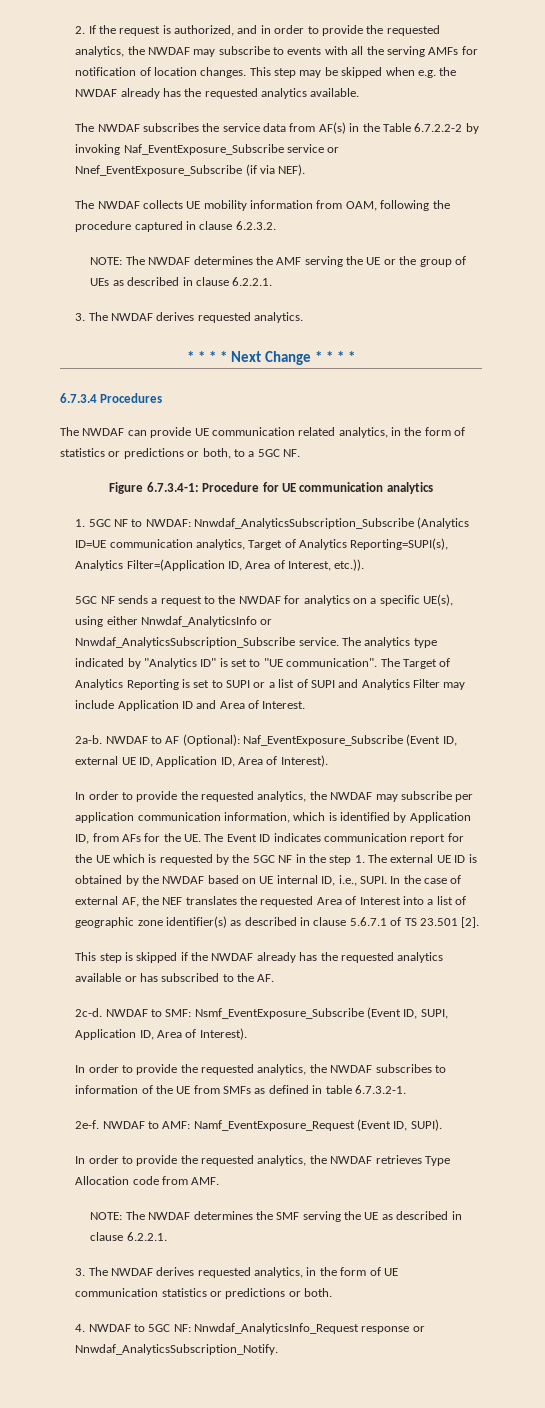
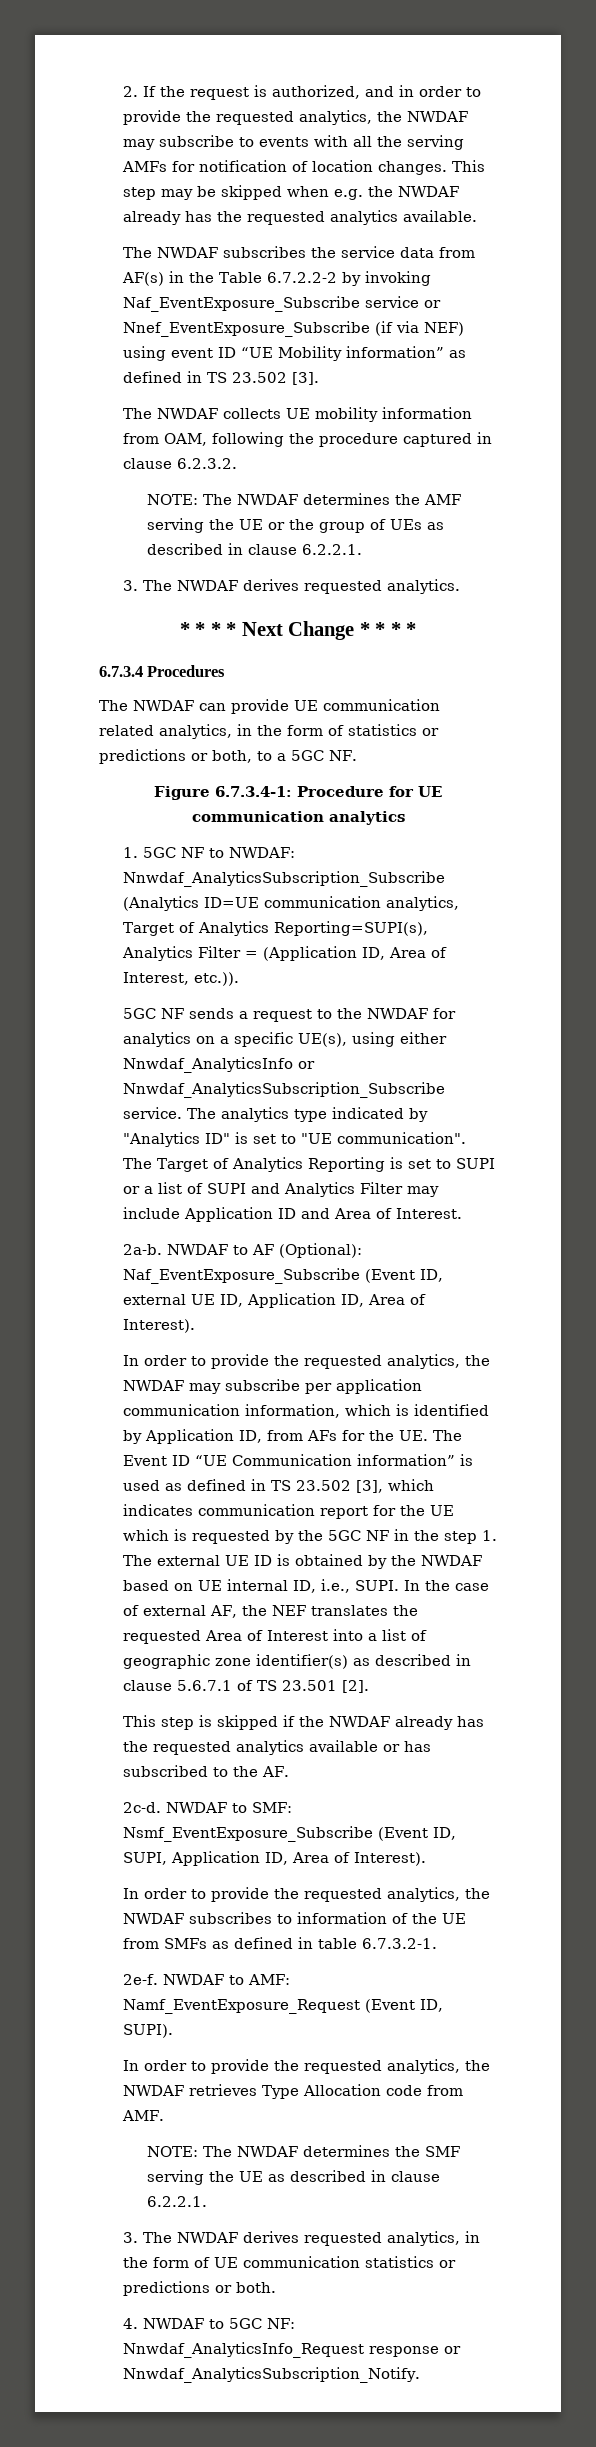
- The NWDAF subscribes the service data from AF(s) in the Table 6.7.2.2-2 by invoking Naf_EventExposure_Subscribe service or Nnef_EventExposure_Subscribe (if via NEF).
+ The NWDAF subscribes the service data from AF(s) in the Table 6.7.2.2-2 by invoking Naf_EventExposure_Subscribe service or Nnef_EventExposure_Subscribe (if via NEF) using event ID “UE Mobility information” as defined in TS 23.502 [3].
- 1. 5GC NF to NWDAF: Nnwdaf_AnalyticsSubscription_Subscribe (Analytics ID=UE communication analytics, Target of Analytics Reporting=SUPI(s), Analytics Filter=(Application ID, Area of Interest, etc.)).
+ 1. 5GC NF to NWDAF: Nnwdaf_AnalyticsSubscription_Subscribe (Analytics ID=UE communication analytics, Target of Analytics Reporting=SUPI(s), Analytics Filter = (Application ID, Area of Interest, etc.)).
- In order to provide the requested analytics, the NWDAF may subscribe per application communication information, which is identified by Application ID, from AFs for the UE. The Event ID indicates communication report for the UE which is requested by the 5GC NF in the step 1. The external UE ID is obtained by the NWDAF based on UE internal ID, i.e., SUPI.
+ In order to provide the requested analytics, the NWDAF may subscribe per application communication information, which is identified by Application ID, from AFs for the UE. The Event ID “UE Communication information” is used as defined in TS 23.502 [3], which indicates communication report for the UE which is requested by the 5GC NF in the step 1. The external UE ID is obtained by the NWDAF based on UE internal ID, i.e., SUPI.

